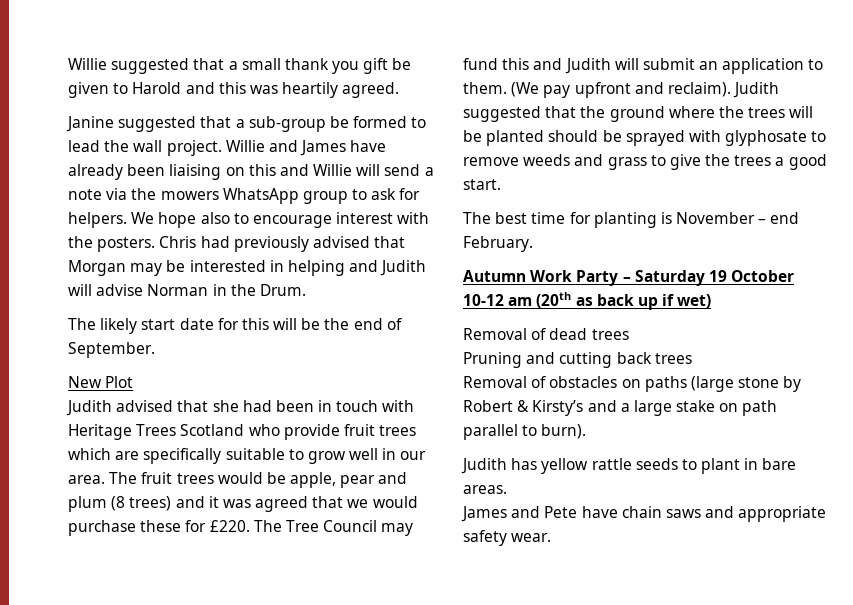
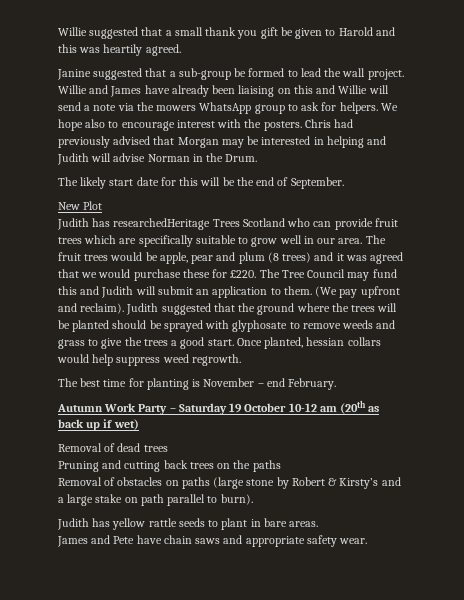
- Judith advised that she had been in touch with Heritage Trees Scotland who provide fruit trees which are specifically suitable to grow well in our area.
+ Judith has researchedHeritage Trees Scotland who can provide fruit trees which are specifically suitable to grow well in our area.
+ Once planted, hessian collars would help suppress weed regrowth.
- Pruning and cutting back trees
+ Pruning and cutting back trees on the paths

